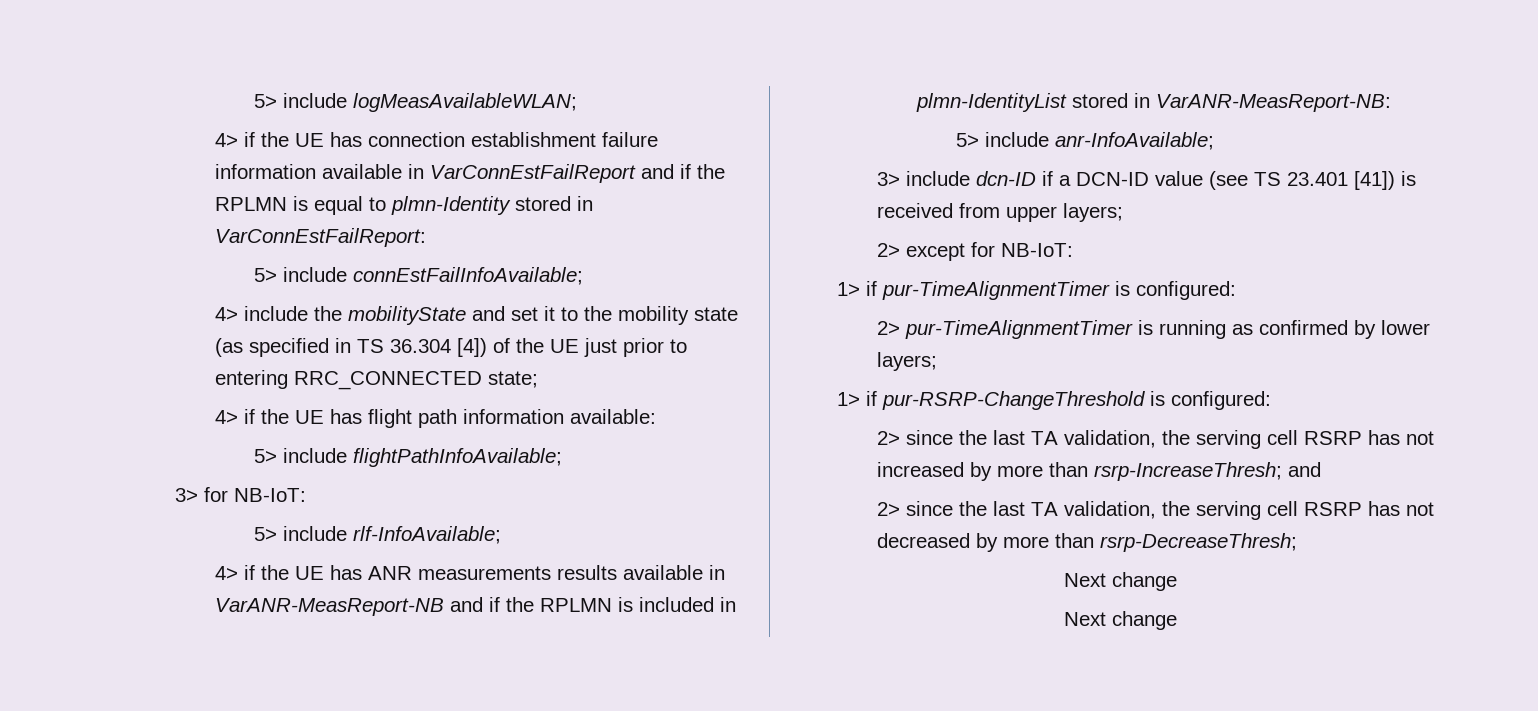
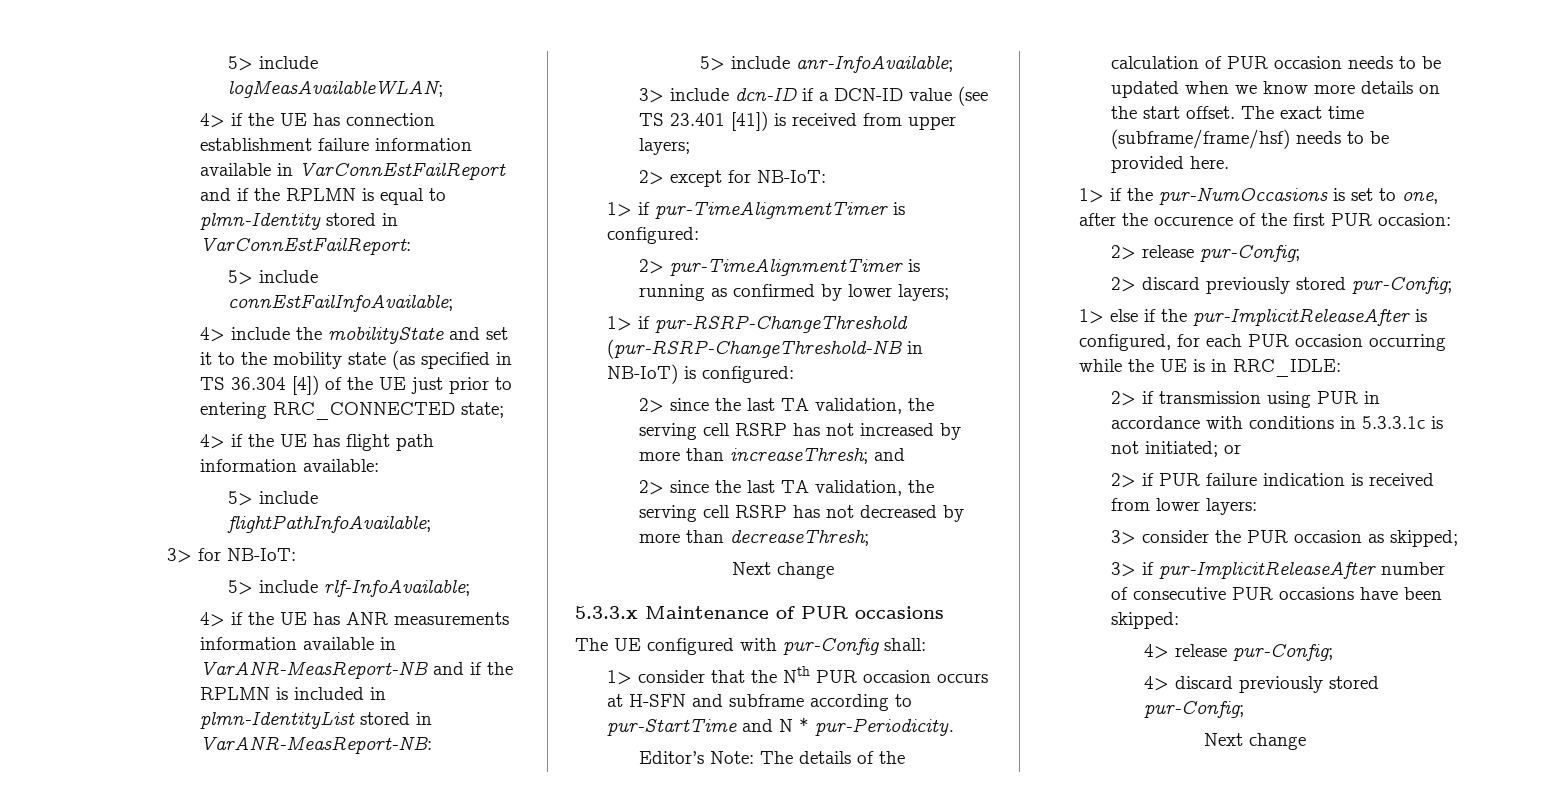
- 4> if the UE has ANR measurements results available in VarANR-MeasReport-NB and if the RPLMN is included in plmn-IdentityList stored in VarANR-MeasReport-NB:
+ 4> if the UE has ANR measurements information available in VarANR-MeasReport-NB and if the RPLMN is included in plmn-IdentityList stored in VarANR-MeasReport-NB:
- 1> if pur-RSRP-ChangeThreshold is configured:
+ 1> if pur-RSRP-ChangeThreshold (pur-RSRP-ChangeThreshold-NB in NB-IoT) is configured:
- 2> since the last TA validation, the serving cell RSRP has not increased by more than rsrp-IncreaseThresh; and
+ 2> since the last TA validation, the serving cell RSRP has not increased by more than increaseThresh; and
- 2> since the last TA validation, the serving cell RSRP has not decreased by more than rsrp-DecreaseThresh;
+ 2> since the last TA validation, the serving cell RSRP has not decreased by more than decreaseThresh;
  Next change
+ 5.3.3.x Maintenance of PUR occasions
+ The UE configured with pur-Config shall:
+ 1> consider that the Nth PUR occasion occurs at H-SFN and subframe according to pur-StartTime and N * pur-Periodicity.
+ Editor’s Note: The details of the calculation of PUR occasion needs to be updated when we know more details on the start offset. The exact time (subframe/frame/hsf) needs to be provided here.
+ 1> if the pur-NumOccasions is set to one, after the occurence of the first PUR occasion:
+ 2> release pur-Config;
+ 2> discard previously stored pur-Config;
+ 1> else if the pur-ImplicitReleaseAfter is configured, for each PUR occasion occurring while the UE is in RRC_IDLE:
+ 2> if transmission using PUR in accordance with conditions in 5.3.3.1c is not initiated; or
+ 2> if PUR failure indication is received from lower layers:
+ 3> consider the PUR occasion as skipped;
+ 3> if pur-ImplicitReleaseAfter number of consecutive PUR occasions have been skipped:
+ 4> release pur-Config;
+ 4> discard previously stored pur-Config;

